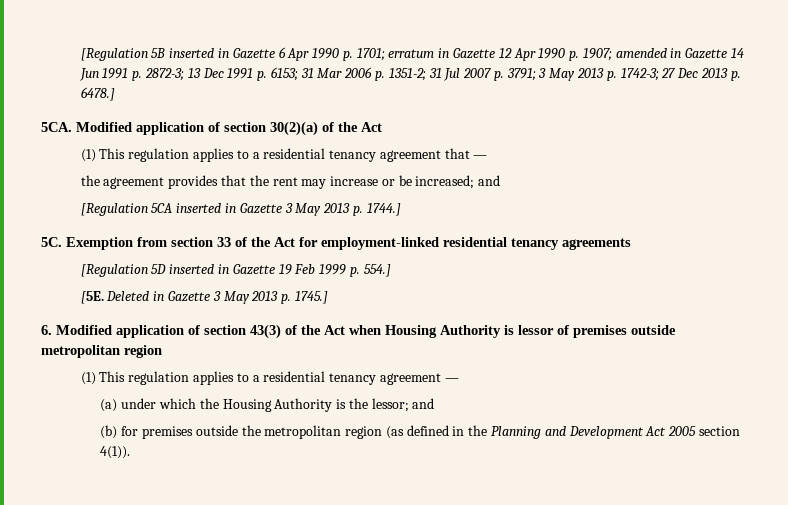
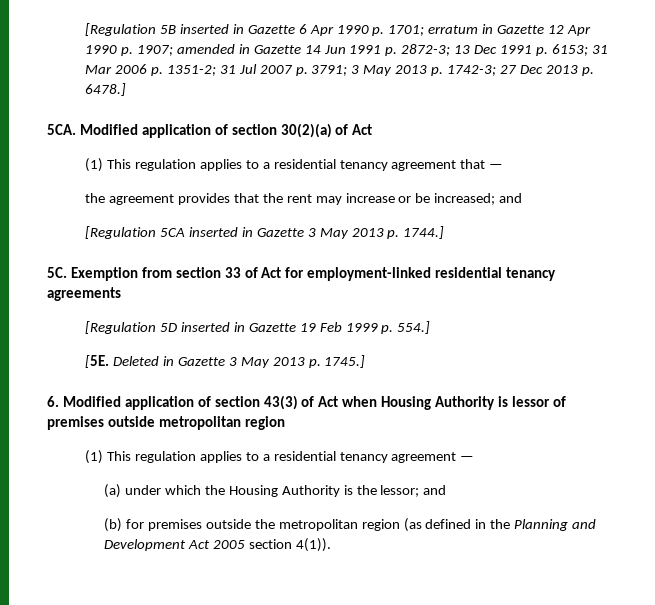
- Modified application of section 30(2)(a) of the Act
+ Modified application of section 30(2)(a) of Act
- Exemption from section 33 of the Act for employment-linked residential tenancy agreements
+ Exemption from section 33 of Act for employment-linked residential tenancy agreements
- 6. Modified application of section 43(3) of the Act when Housing Authority is lessor of premises outside metropolitan region
+ 6. Modified application of section 43(3) of Act when Housing Authority is lessor of premises outside metropolitan region

